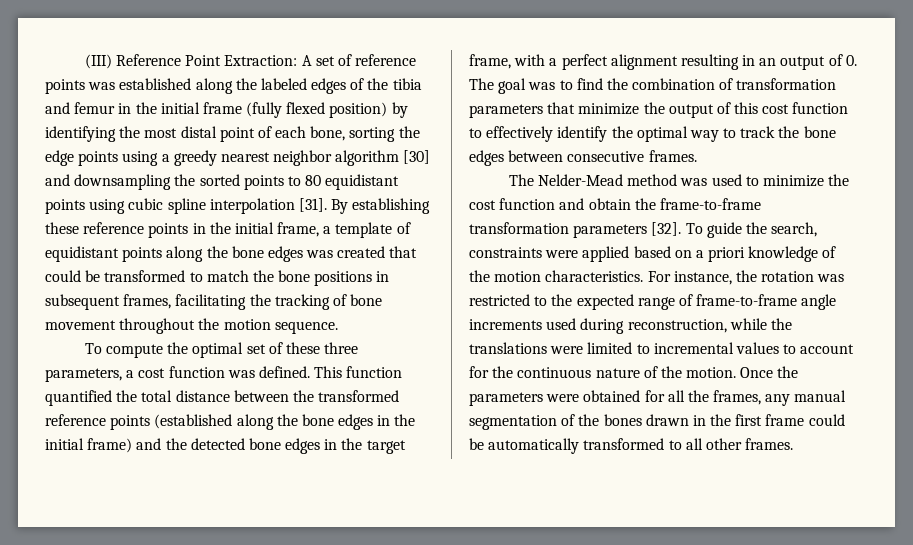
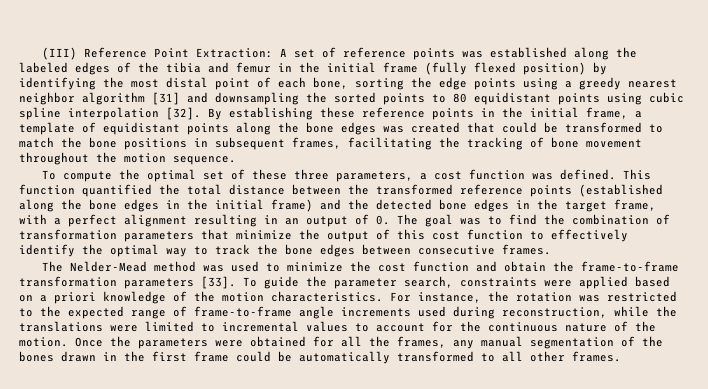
- (III) Reference Point Extraction: A set of reference points was established along the labeled edges of the tibia and femur in the initial frame (fully flexed position) by identifying the most distal point of each bone, sorting the edge points using a greedy nearest neighbor algorithm [30] and downsampling the sorted points to 80 equidistant points using cubic spline interpolation [31].
+ (III) Reference Point Extraction: A set of reference points was established along the labeled edges of the tibia and femur in the initial frame (fully flexed position) by identifying the most distal point of each bone, sorting the edge points using a greedy nearest neighbor algorithm [31] and downsampling the sorted points to 80 equidistant points using cubic spline interpolation [32].
- The Nelder-Mead method was used to minimize the cost function and obtain the frame-to-frame transformation parameters [32].
+ The Nelder-Mead method was used to minimize the cost function and obtain the frame-to-frame transformation parameters [33].
- To guide the search, constraints were applied based on a priori knowledge of the motion characteristics.
+ To guide the parameter search, constraints were applied based on a priori knowledge of the motion characteristics.

